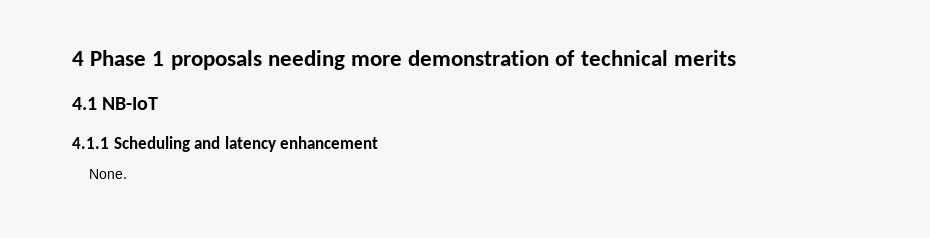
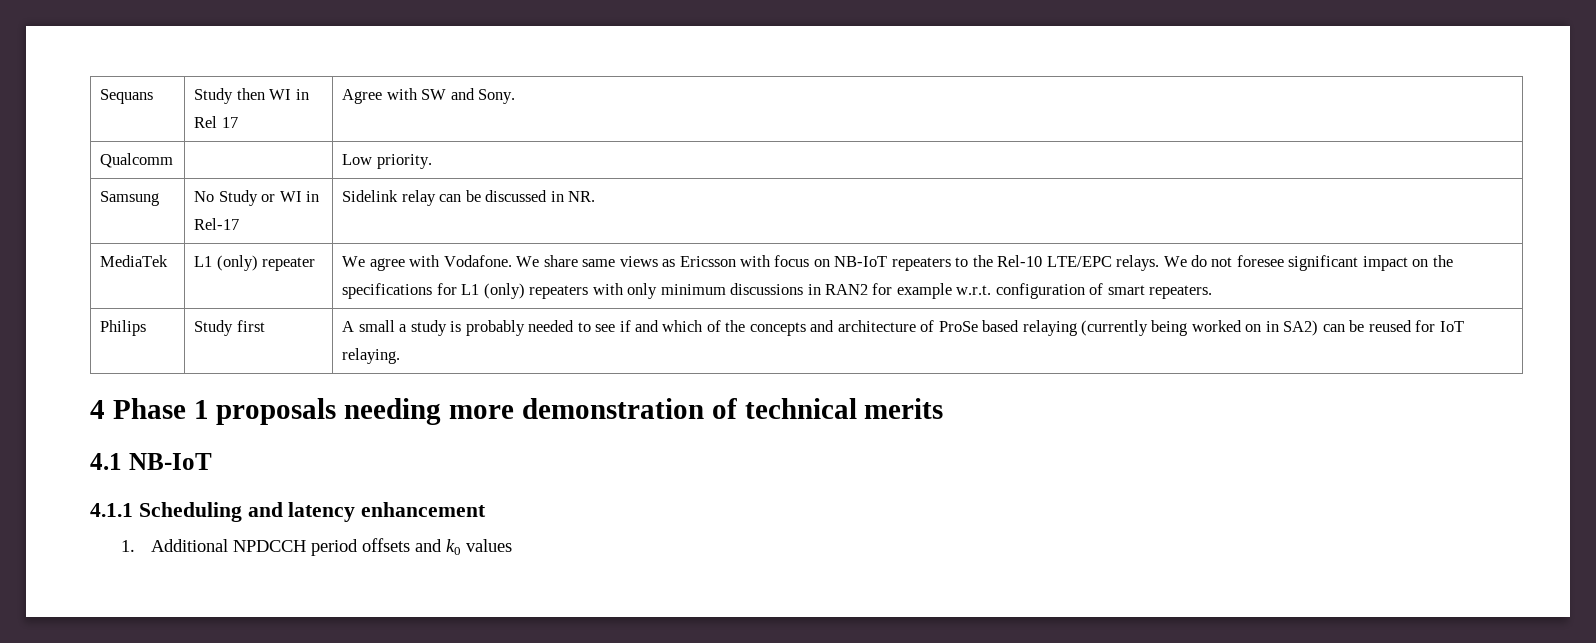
+ Sequans | Study then WI in Rel 17 | Agree with SW and Sony.
+ Qualcomm | | Low priority.
+ Samsung | No Study or WI in Rel-17 | Sidelink relay can be discussed in NR.
+ MediaTek | L1 (only) repeater | We agree with Vodafone. We share same views as Ericsson with focus on NB-IoT repeaters to the Rel-10 LTE/EPC relays. We do not foresee significant impact on the specifications for L1 (only) repeaters with only minimum discussions in RAN2 for example w.r.t. configuration of smart repeaters.
+ Philips | Study first | A small a study is probably needed to see if and which of the concepts and architecture of ProSe based relaying (currently being worked on in SA2) can be reused for IoT relaying.
- None.
+ 1. Additional NPDCCH period offsets and k0 values

